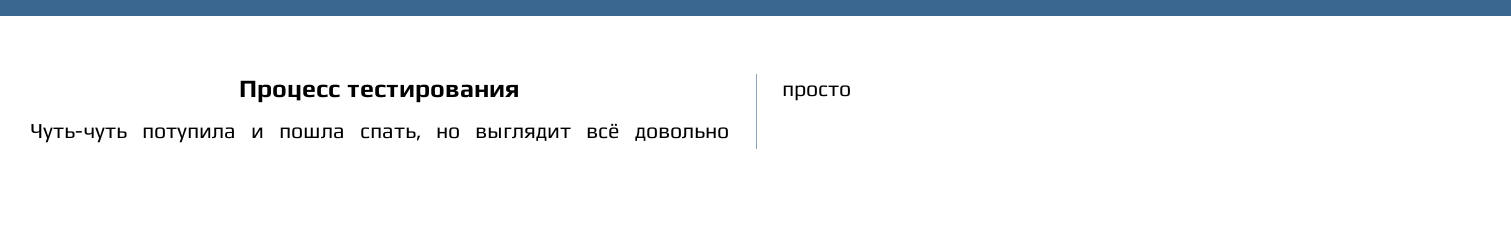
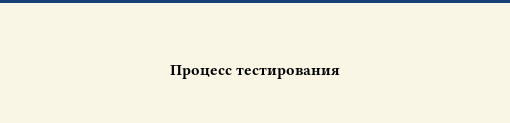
- Чуть-чуть потупила и пошла спать, но выглядит всё довольно просто

